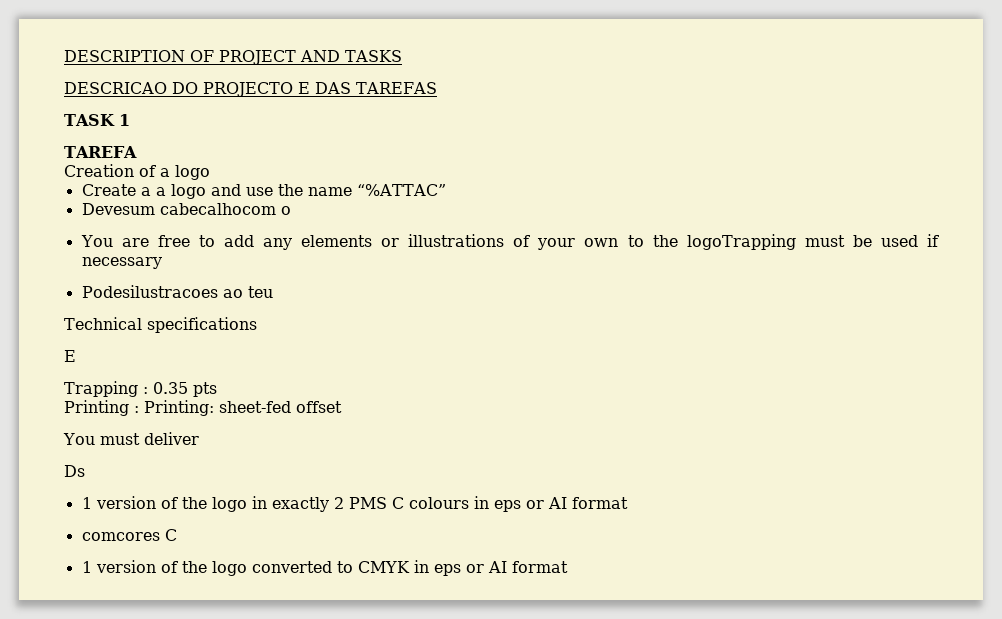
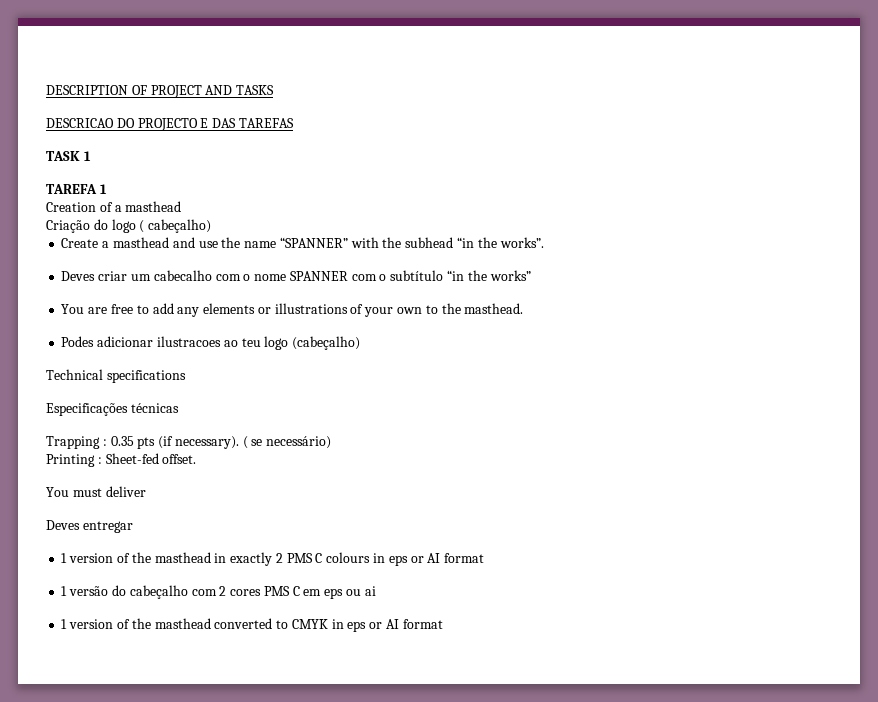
- TAREFA
+ TAREFA 1
- Creation of a logo
+ Creation of a masthead
+ Criação do logo ( cabeçalho)
- Create a a logo and use the name “%ATTAC”
- Devesum cabecalhocom o
+ Create a masthead and use the name “SPANNER” with the subhead “in the works”.
+ Deves criar um cabecalho com o nome SPANNER com o subtítulo “in the works”
- You are free to add any elements or illustrations of your own to the logoTrapping must be used if necessary
- Podesilustracoes ao teu
+ You are free to add any elements or illustrations of your own to the masthead.
+ Podes adicionar ilustracoes ao teu logo (cabeçalho)
  Technical specifications
- E
+ Especificações técnicas
- Trapping : 0.35 pts
+ Trapping : 0.35 pts (if necessary). ( se necessário)
- Printing : Printing: sheet-fed offset
+ Printing : Sheet-fed offset.
- Ds
- 1 version of the logo in exactly 2 PMS C colours in eps or AI format
+ Deves entregar
+ 1 version of the masthead in exactly 2 PMS C colours in eps or AI format
- comcores C
- 1 version of the logo converted to CMYK in eps or AI format
+ 1 versão do cabeçalho com 2 cores PMS C em eps ou ai
+ 1 version of the masthead converted to CMYK in eps or AI format

